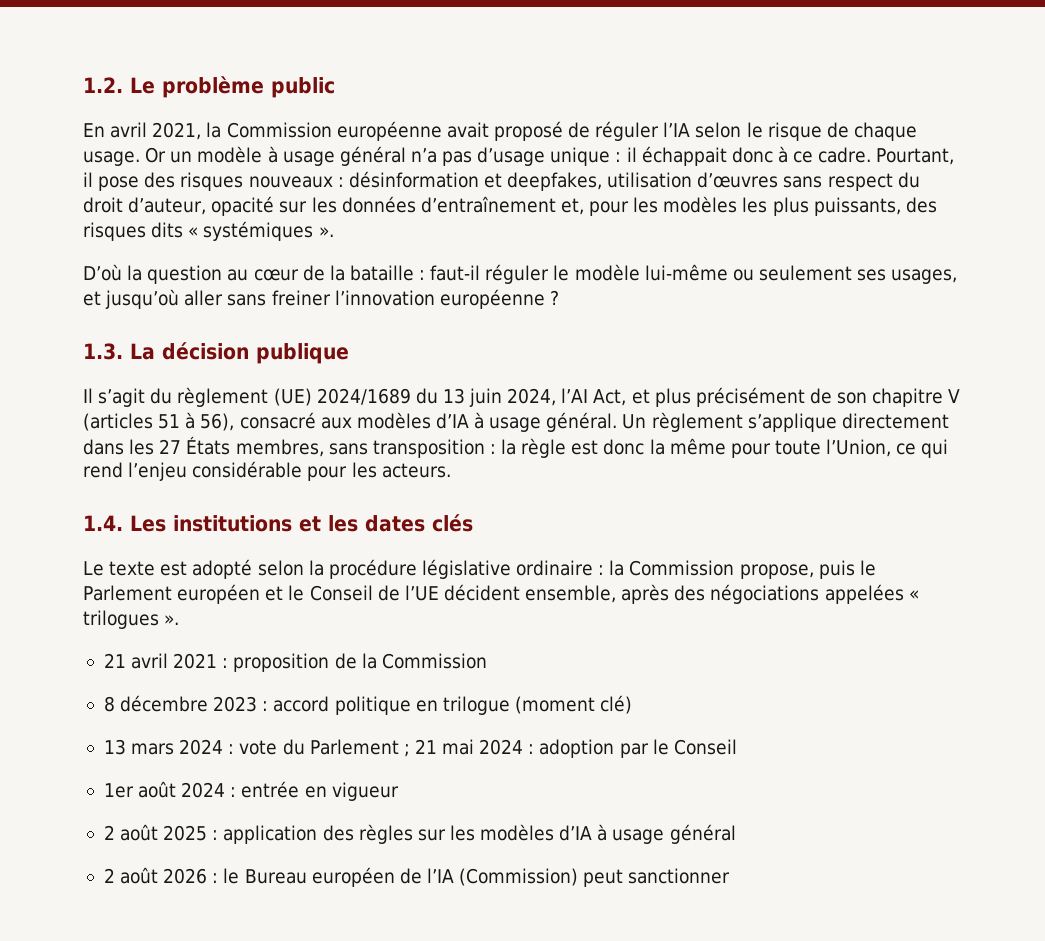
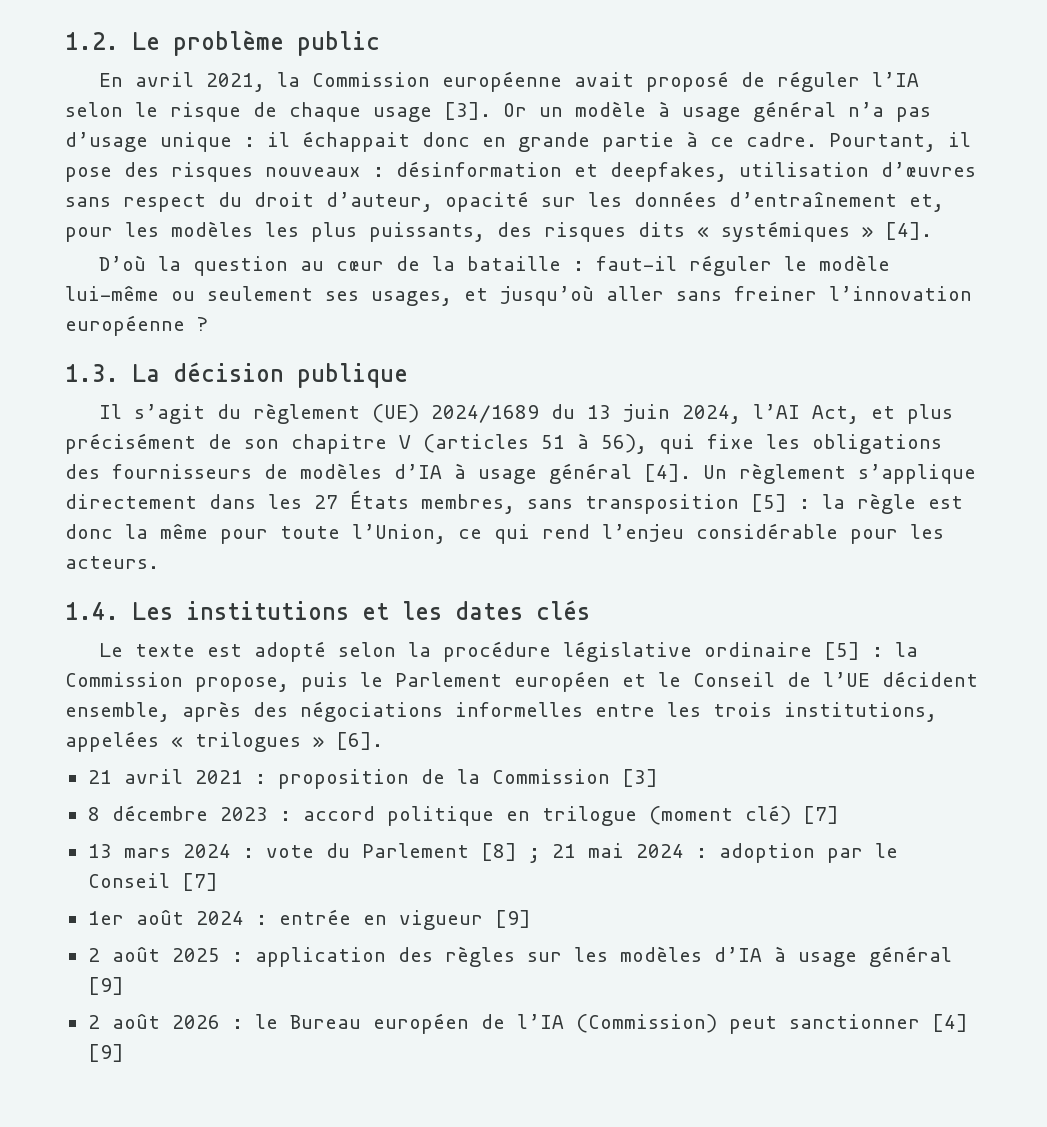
- En avril 2021, la Commission européenne avait proposé de réguler l’IA selon le risque de chaque usage.
+ En avril 2021, la Commission européenne avait proposé de réguler l’IA selon le risque de chaque usage [3].
- Or un modèle à usage général n’a pas d’usage unique : il échappait donc à ce cadre.
+ Or un modèle à usage général n’a pas d’usage unique : il échappait donc en grande partie à ce cadre.
- Pourtant, il pose des risques nouveaux : désinformation et deepfakes, utilisation d’œuvres sans respect du droit d’auteur, opacité sur les données d’entraînement et, pour les modèles les plus puissants, des risques dits « systémiques ».
+ Pourtant, il pose des risques nouveaux : désinformation et deepfakes, utilisation d’œuvres sans respect du droit d’auteur, opacité sur les données d’entraînement et, pour les modèles les plus puissants, des risques dits « systémiques » [4].
- Il s’agit du règlement (UE) 2024/1689 du 13 juin 2024, l’AI Act, et plus précisément de son chapitre V (articles 51 à 56), consacré aux modèles d’IA à usage général.
+ Il s’agit du règlement (UE) 2024/1689 du 13 juin 2024, l’AI Act, et plus précisément de son chapitre V (articles 51 à 56), qui fixe les obligations des fournisseurs de modèles d’IA à usage général [4].
- Un règlement s’applique directement dans les 27 États membres, sans transposition : la règle est donc la même pour toute l’Union, ce qui rend l’enjeu considérable pour les acteurs.
+ Un règlement s’applique directement dans les 27 États membres, sans transposition [5] : la règle est donc la même pour toute l’Union, ce qui rend l’enjeu considérable pour les acteurs.
- Le texte est adopté selon la procédure législative ordinaire : la Commission propose, puis le Parlement européen et le Conseil de l’UE décident ensemble, après des négociations appelées « trilogues ».
+ Le texte est adopté selon la procédure législative ordinaire [5] : la Commission propose, puis le Parlement européen et le Conseil de l’UE décident ensemble, après des négociations informelles entre les trois institutions, appelées « trilogues » [6].
- 21 avril 2021 : proposition de la Commission
+ 21 avril 2021 : proposition de la Commission [3]
- 8 décembre 2023 : accord politique en trilogue (moment clé)
+ 8 décembre 2023 : accord politique en trilogue (moment clé) [7]
- 13 mars 2024 : vote du Parlement ; 21 mai 2024 : adoption par le Conseil
+ 13 mars 2024 : vote du Parlement [8] ; 21 mai 2024 : adoption par le Conseil [7]
- 1er août 2024 : entrée en vigueur
+ 1er août 2024 : entrée en vigueur [9]
- 2 août 2025 : application des règles sur les modèles d’IA à usage général
+ 2 août 2025 : application des règles sur les modèles d’IA à usage général [9]
- 2 août 2026 : le Bureau européen de l’IA (Commission) peut sanctionner
+ 2 août 2026 : le Bureau européen de l’IA (Commission) peut sanctionner [4] [9]

